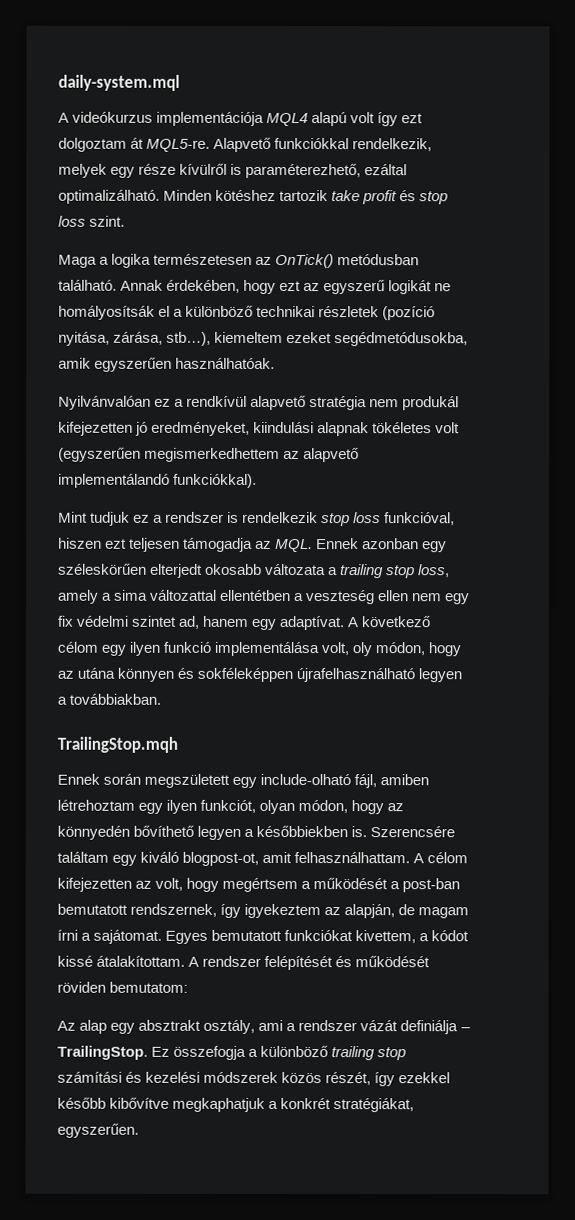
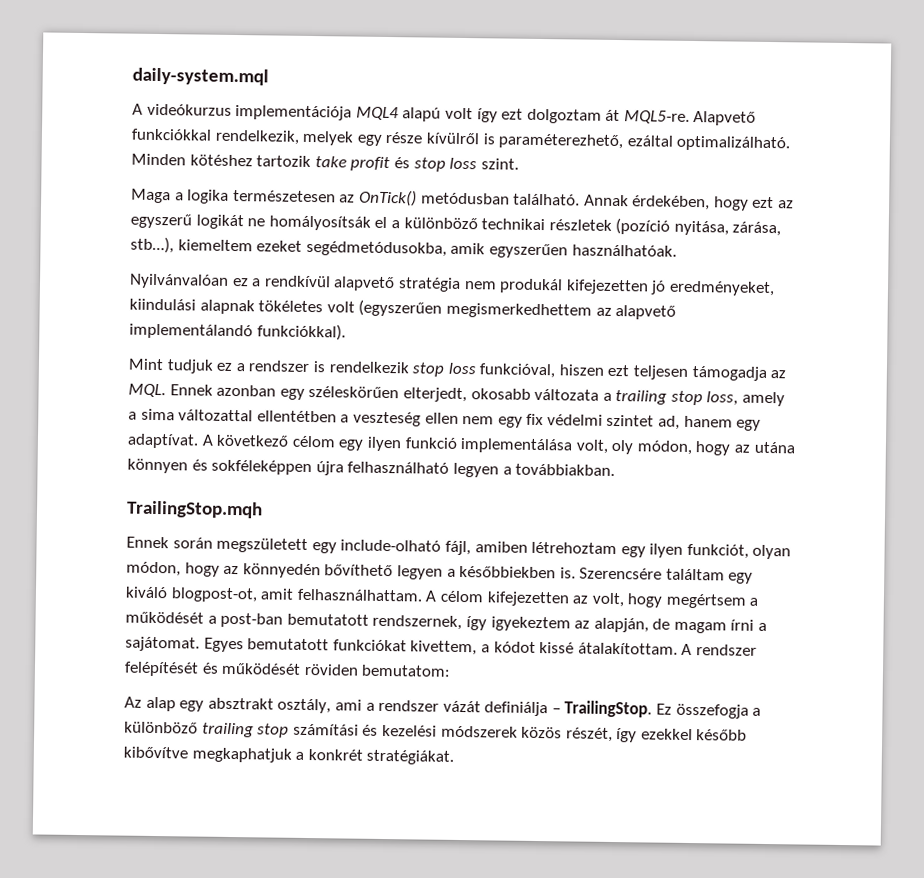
- Mint tudjuk ez a rendszer is rendelkezik stop loss funkcióval, hiszen ezt teljesen támogadja az MQL. Ennek azonban egy széleskörűen elterjedt okosabb változata a trailing stop loss, amely a sima változattal ellentétben a veszteség ellen nem egy fix védelmi szintet ad, hanem egy adaptívat.
+ Mint tudjuk ez a rendszer is rendelkezik stop loss funkcióval, hiszen ezt teljesen támogadja az MQL. Ennek azonban egy széleskörűen elterjedt, okosabb változata a trailing stop loss, amely a sima változattal ellentétben a veszteség ellen nem egy fix védelmi szintet ad, hanem egy adaptívat.
- A következő célom egy ilyen funkció implementálása volt, oly módon, hogy az utána könnyen és sokféleképpen újrafelhasználható legyen a továbbiakban.
+ A következő célom egy ilyen funkció implementálása volt, oly módon, hogy az utána könnyen és sokféleképpen újra felhasználható legyen a továbbiakban.
- Ez összefogja a különböző trailing stop számítási és kezelési módszerek közös részét, így ezekkel később kibővítve megkaphatjuk a konkrét stratégiákat, egyszerűen.
+ Ez összefogja a különböző trailing stop számítási és kezelési módszerek közös részét, így ezekkel később kibővítve megkaphatjuk a konkrét stratégiákat.

